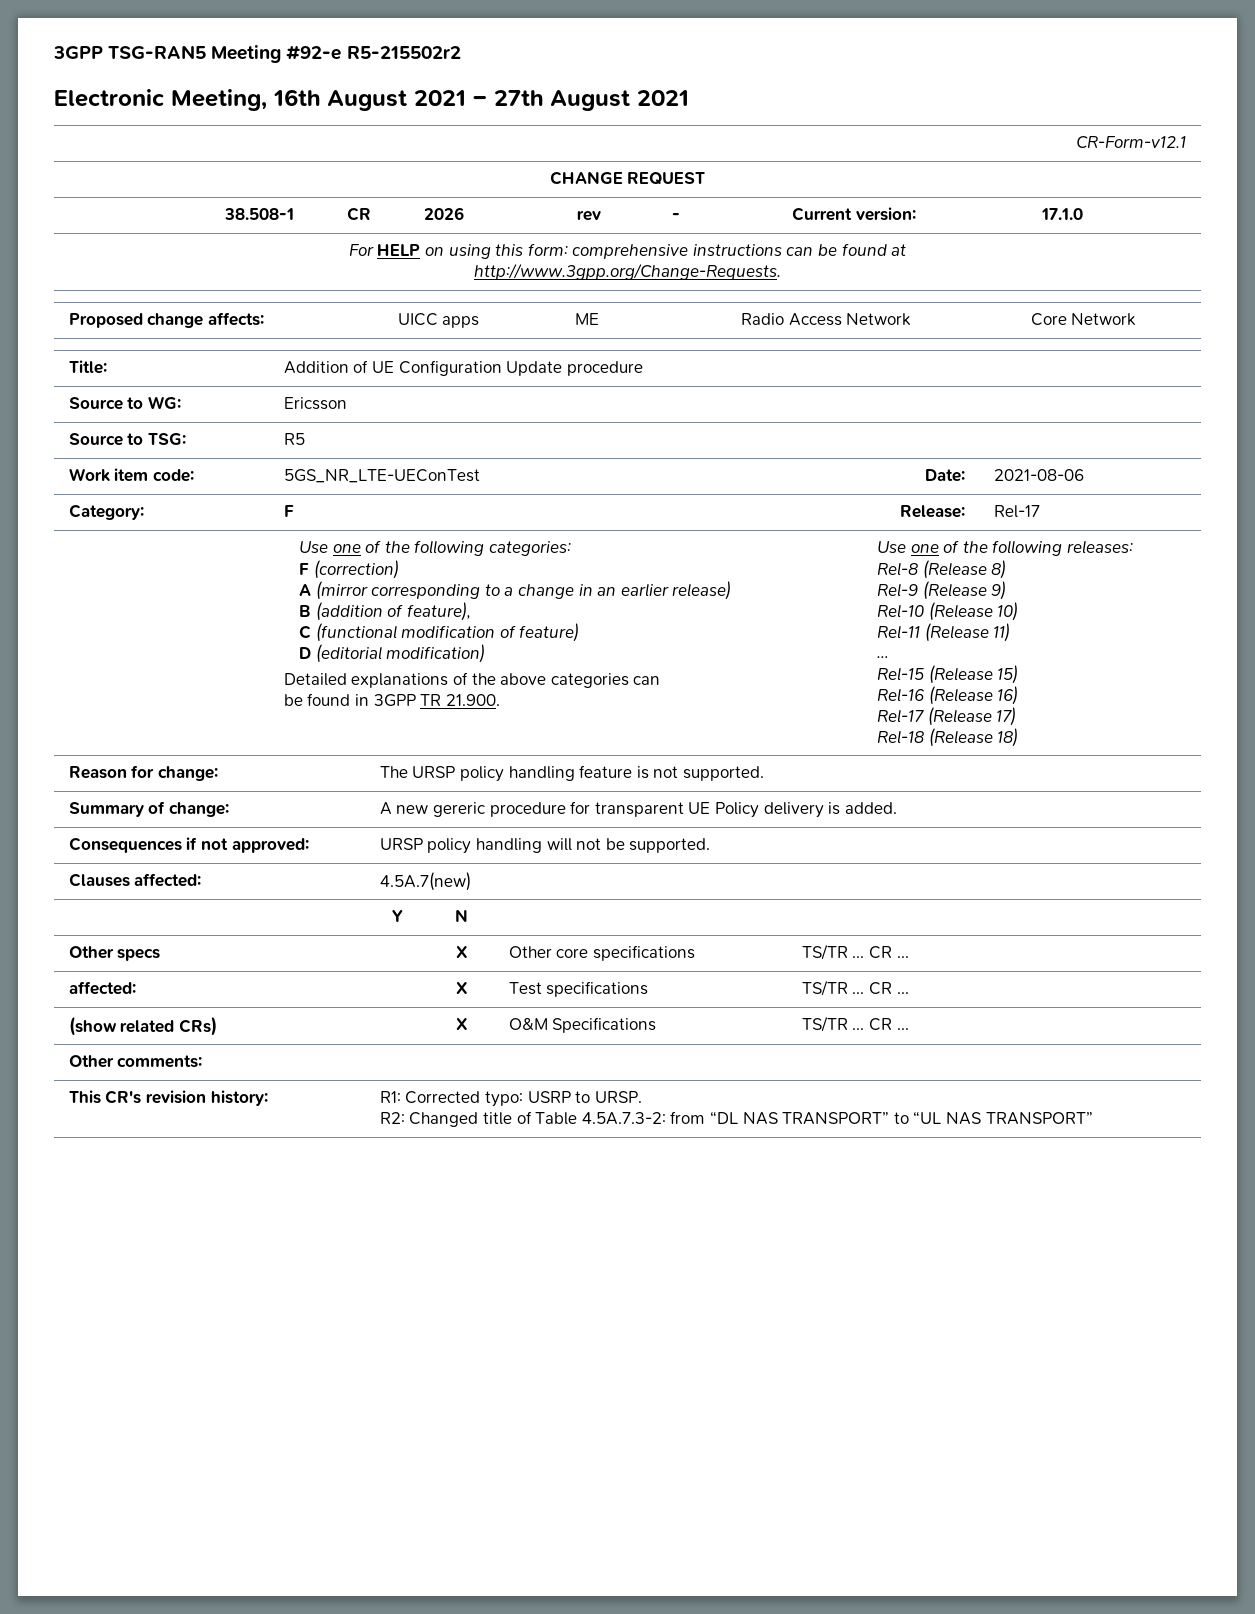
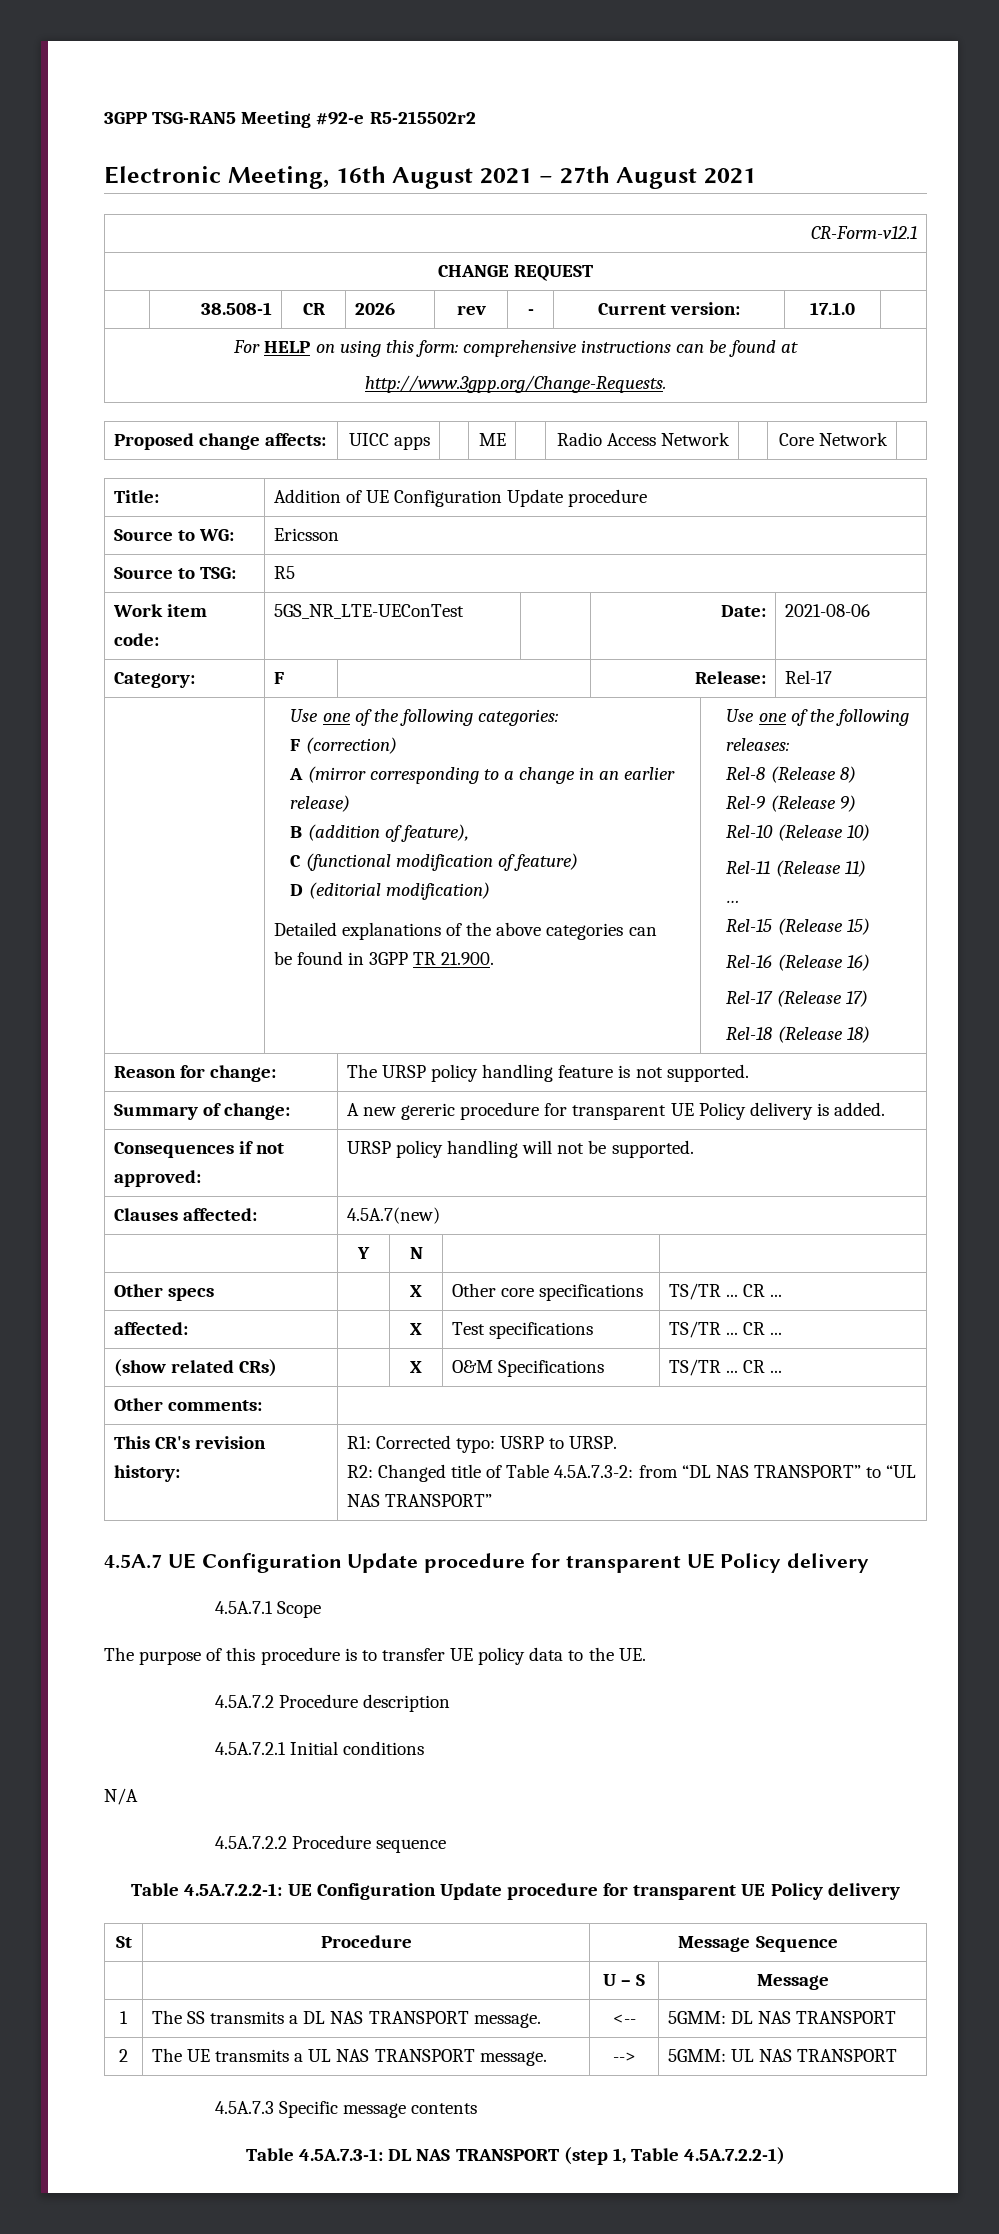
+ 4.5A.7 UE Configuration Update procedure for transparent UE Policy delivery
+ 4.5A.7.1 Scope
+ The purpose of this procedure is to transfer UE policy data to the UE.
+ 4.5A.7.2 Procedure description
+ 4.5A.7.2.1 Initial conditions
+ N/A
+ 4.5A.7.2.2 Procedure sequence
+ Table 4.5A.7.2.2-1: UE Configuration Update procedure for transparent UE Policy delivery
+ St | Procedure | Message Sequence
+ | | U – S | Message
+ 1 | The SS transmits a DL NAS TRANSPORT message. | <-- | 5GMM: DL NAS TRANSPORT
+ 2 | The UE transmits a UL NAS TRANSPORT message. | --> | 5GMM: UL NAS TRANSPORT
+ 4.5A.7.3 Specific message contents
+ Table 4.5A.7.3-1: DL NAS TRANSPORT (step 1, Table 4.5A.7.2.2-1)

